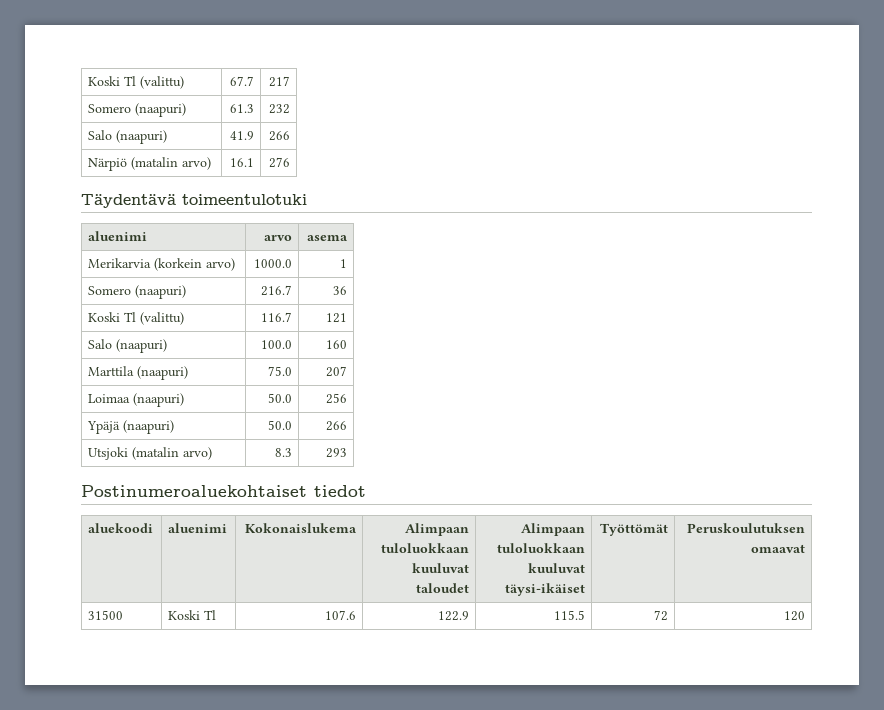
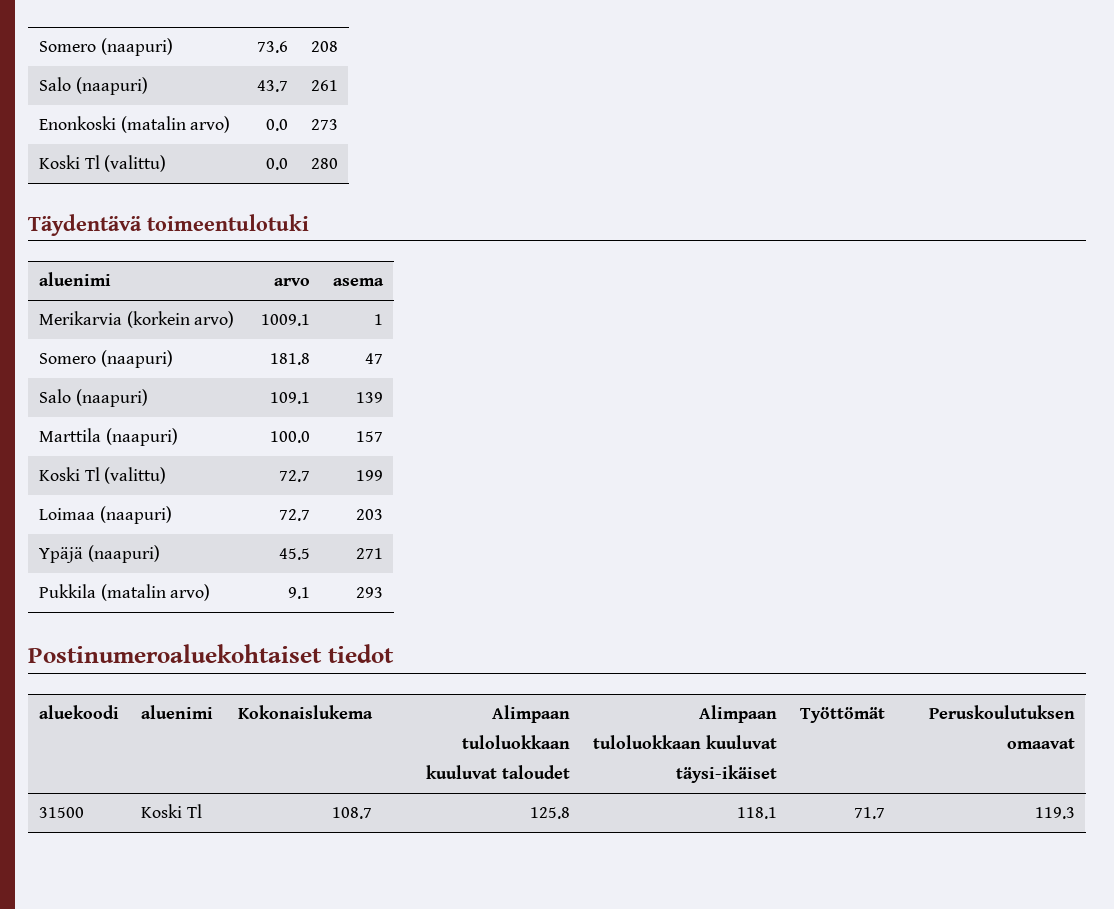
- Koski Tl (valittu) | 67.7 | 217
- Somero (naapuri) | 61.3 | 232
- Salo (naapuri) | 41.9 | 266
- Närpiö (matalin arvo) | 16.1 | 276
+ Somero (naapuri) | 73.6 | 208
+ Salo (naapuri) | 43.7 | 261
+ Enonkoski (matalin arvo) | 0.0 | 273
+ Koski Tl (valittu) | 0.0 | 280
- Merikarvia (korkein arvo) | 1000.0 | 1
+ Merikarvia (korkein arvo) | 1009.1 | 1
- Somero (naapuri) | 216.7 | 36
- Koski Tl (valittu) | 116.7 | 121
- Salo (naapuri) | 100.0 | 160
- Marttila (naapuri) | 75.0 | 207
+ Somero (naapuri) | 181.8 | 47
+ Salo (naapuri) | 109.1 | 139
+ Marttila (naapuri) | 100.0 | 157
+ Koski Tl (valittu) | 72.7 | 199
- Loimaa (naapuri) | 50.0 | 256
+ Loimaa (naapuri) | 72.7 | 203
- Ypäjä (naapuri) | 50.0 | 266
- Utsjoki (matalin arvo) | 8.3 | 293
+ Ypäjä (naapuri) | 45.5 | 271
+ Pukkila (matalin arvo) | 9.1 | 293
- 31500 | Koski Tl | 107.6 | 122.9 | 115.5 | 72 | 120
+ 31500 | Koski Tl | 108.7 | 125.8 | 118.1 | 71.7 | 119.3

